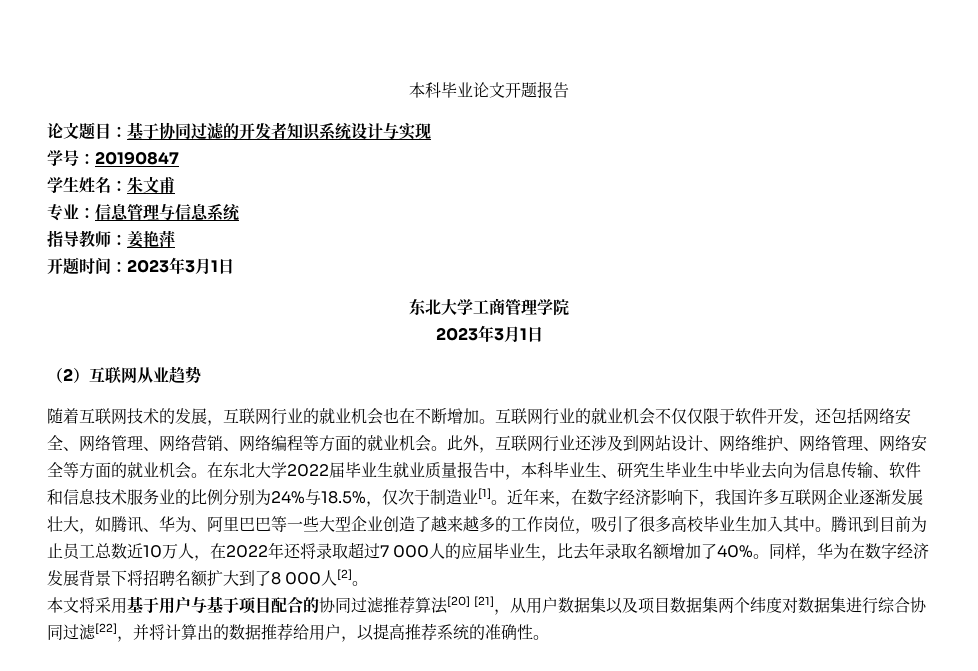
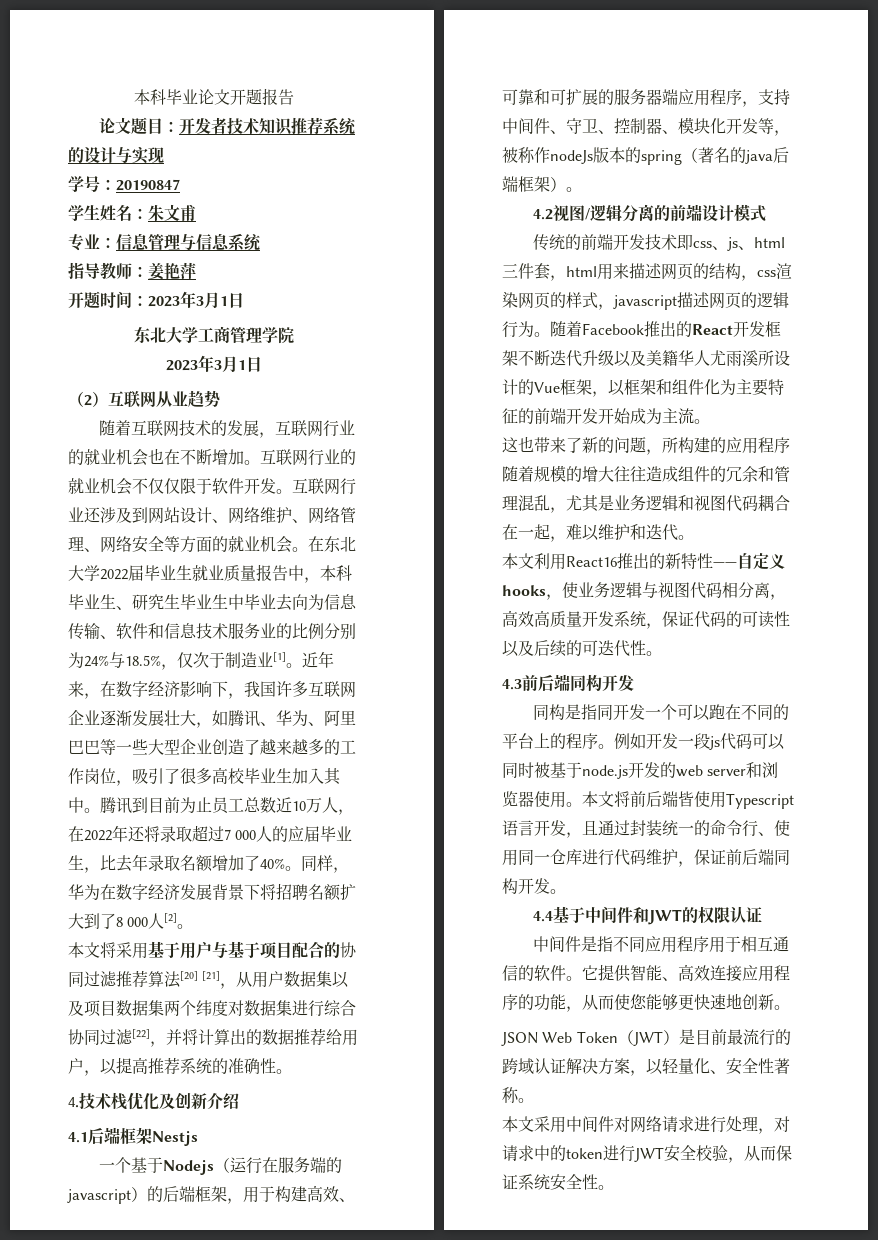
- 论文题目：基于协同过滤的开发者知识系统设计与实现
+ 论文题目：开发者技术知识推荐系统的设计与实现
- 互联网行业的就业机会不仅仅限于软件开发，还包括网络安全、网络管理、网络营销、网络编程等方面的就业机会。此外，互联网行业还涉及到网站设计、网络维护、网络管理、网络安全等方面的就业机会。
+ 互联网行业的就业机会不仅仅限于软件开发。互联网行业还涉及到网站设计、网络维护、网络管理、网络安全等方面的就业机会。
+ 4.技术栈优化及创新介绍
+ 4.1后端框架Nestjs
+ 一个基于Nodejs（运行在服务端的javascript）的后端框架，用于构建高效、可靠和可扩展的服务器端应用程序，支持中间件、守卫、控制器、模块化开发等，被称作nodeJs版本的spring（著名的java后端框架）。
+ 4.2视图/逻辑分离的前端设计模式
+ 传统的前端开发技术即css、js、html三件套，html用来描述网页的结构，css渲染网页的样式，javascript描述网页的逻辑行为。随着Facebook推出的React开发框架不断迭代升级以及美籍华人尤雨溪所设计的Vue框架，以框架和组件化为主要特征的前端开发开始成为主流。
+ 这也带来了新的问题，所构建的应用程序随着规模的增大往往造成组件的冗余和管理混乱，尤其是业务逻辑和视图代码耦合在一起，难以维护和迭代。
+ 本文利用React16推出的新特性——自定义hooks，使业务逻辑与视图代码相分离，高效高质量开发系统，保证代码的可读性以及后续的可迭代性。
+ 4.3前后端同构开发
+ 同构是指同开发一个可以跑在不同的平台上的程序。例如开发一段js代码可以同时被基于node.js开发的web server和浏览器使用。本文将前后端皆使用Typescript语言开发，且通过封装统一的命令行、使用同一仓库进行代码维护，保证前后端同构开发。
+ 4.4基于中间件和JWT的权限认证
+ 中间件是指不同应用程序用于相互通信的软件。它提供智能、高效连接应用程序的功能，从而使您能够更快速地创新。
+ JSON Web Token（JWT）是目前最流行的跨域认证解决方案，以轻量化、安全性著称。
+ 本文采用中间件对网络请求进行处理，对请求中的token进行JWT安全校验，从而保证系统安全性。

